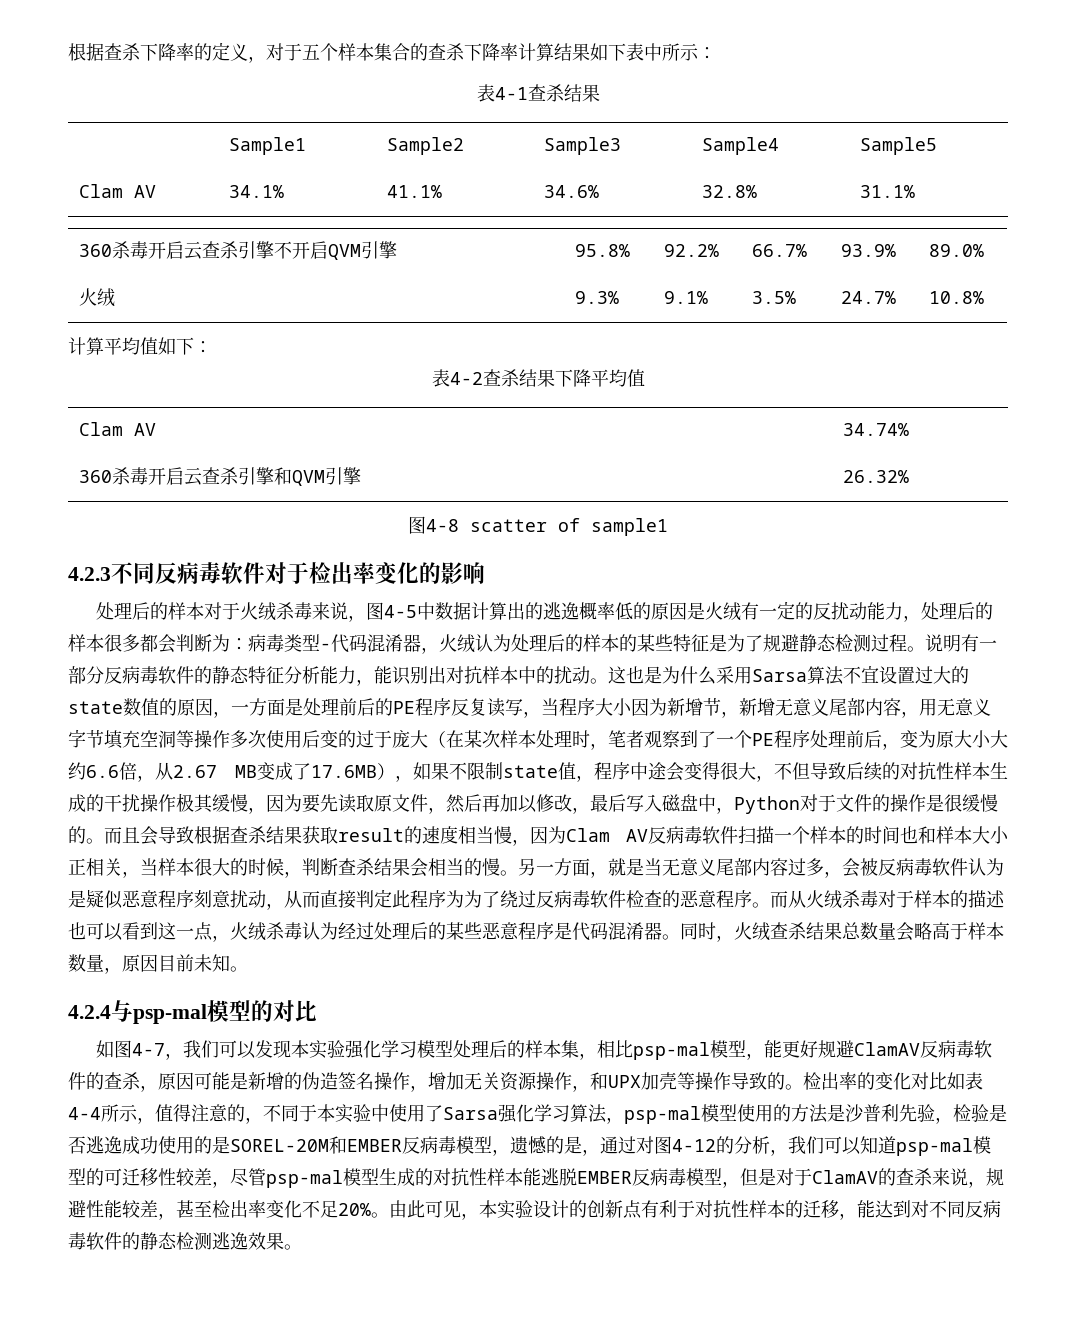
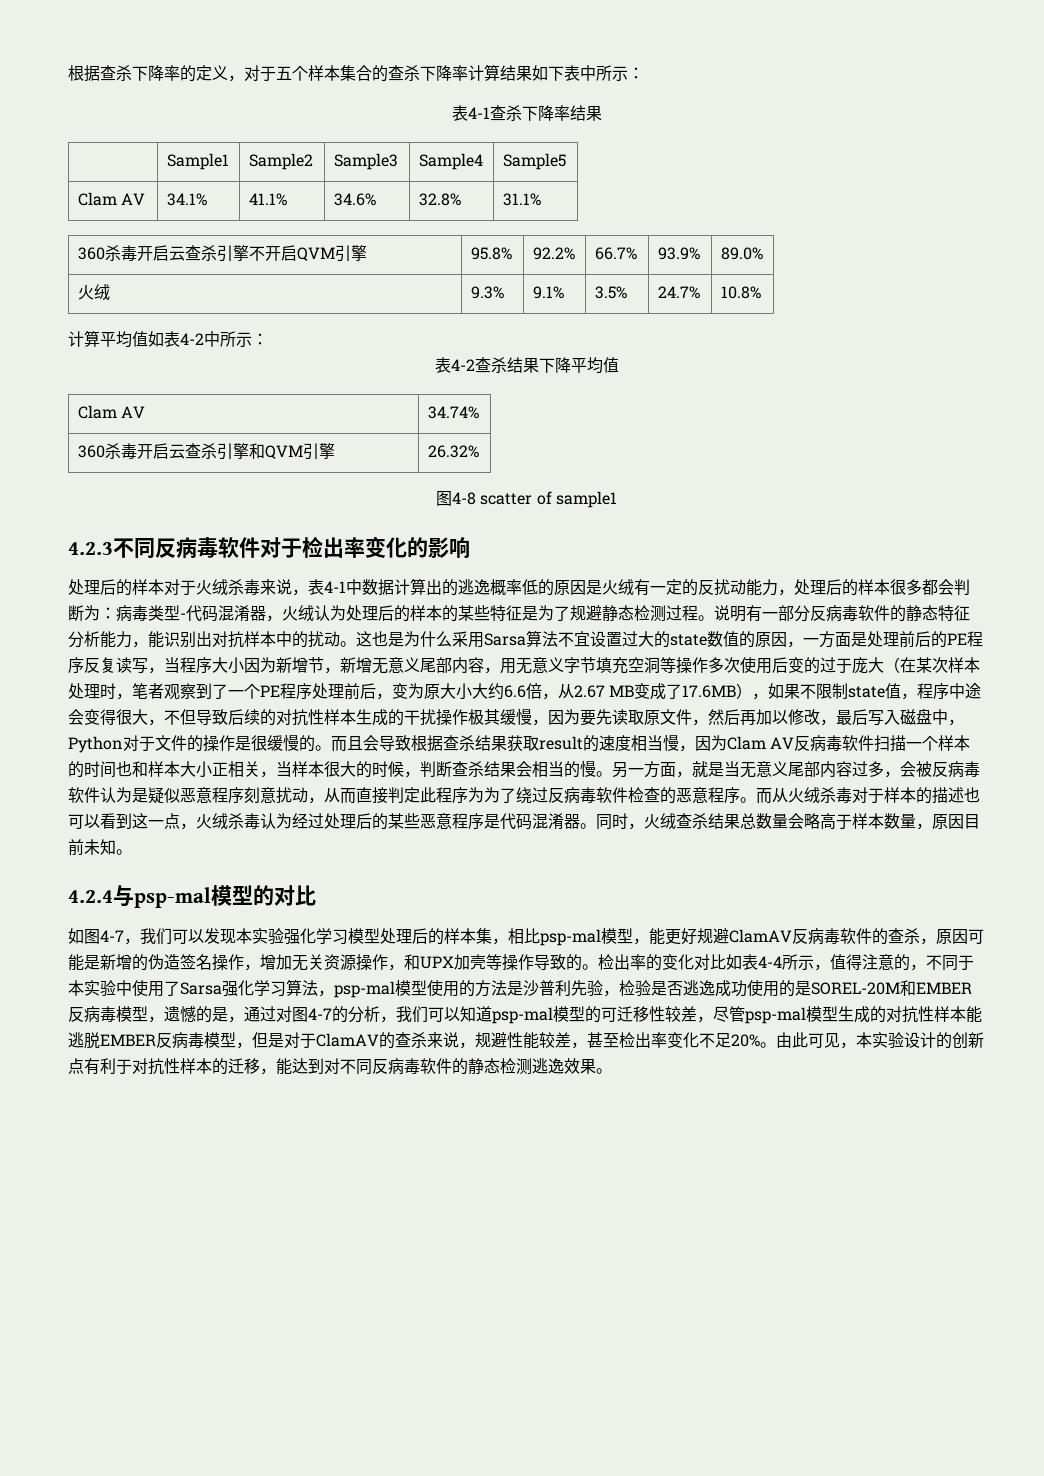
- 表4-1查杀结果
+ 表4-1查杀下降率结果
- 计算平均值如下：
+ 计算平均值如表4-2中所示：
- 处理后的样本对于火绒杀毒来说，图4-5中数据计算出的逃逸概率低的原因是火绒有一定的反扰动能力，处理后的样本很多都会判断为：病毒类型-代码混淆器，火绒认为处理后的样本的某些特征是为了规避静态检测过程。
+ 处理后的样本对于火绒杀毒来说，表4-1中数据计算出的逃逸概率低的原因是火绒有一定的反扰动能力，处理后的样本很多都会判断为：病毒类型-代码混淆器，火绒认为处理后的样本的某些特征是为了规避静态检测过程。
- 检出率的变化对比如表4-4所示，值得注意的，不同于本实验中使用了Sarsa强化学习算法，psp-mal模型使用的方法是沙普利先验，检验是否逃逸成功使用的是SOREL-20M和EMBER反病毒模型，遗憾的是，通过对图4-12的分析，我们可以知道psp-mal模型的可迁移性较差，尽管psp-mal模型生成的对抗性样本能逃脱EMBER反病毒模型，但是对于ClamAV的查杀来说，规避性能较差，甚至检出率变化不足20%。
+ 检出率的变化对比如表4-4所示，值得注意的，不同于本实验中使用了Sarsa强化学习算法，psp-mal模型使用的方法是沙普利先验，检验是否逃逸成功使用的是SOREL-20M和EMBER反病毒模型，遗憾的是，通过对图4-7的分析，我们可以知道psp-mal模型的可迁移性较差，尽管psp-mal模型生成的对抗性样本能逃脱EMBER反病毒模型，但是对于ClamAV的查杀来说，规避性能较差，甚至检出率变化不足20%。

